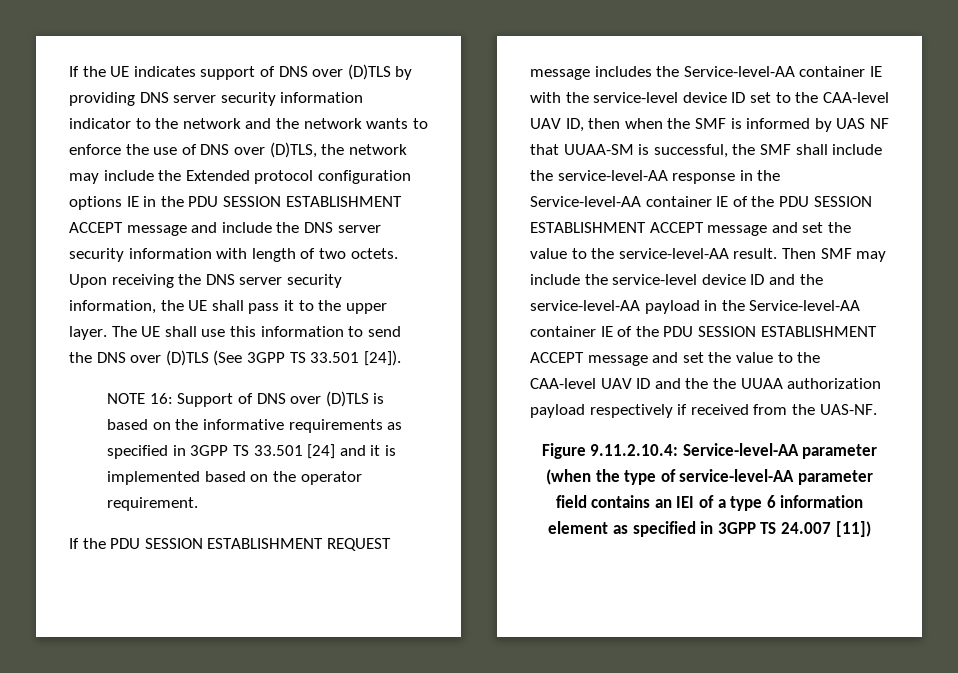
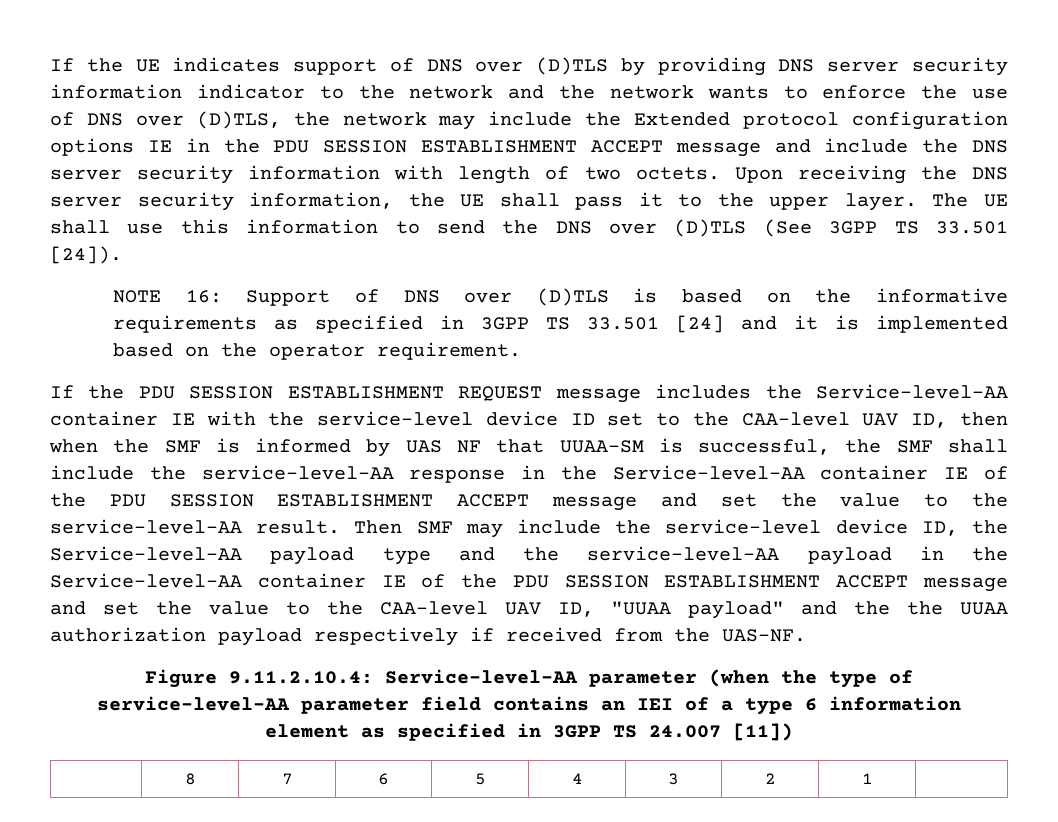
- Then SMF may include the service-level device ID and the service-level-AA payload in the Service-level-AA container IE of the PDU SESSION ESTABLISHMENT ACCEPT message and set the value to the CAA-level UAV ID and the the UUAA authorization payload respectively if received from the UAS-NF.
+ Then SMF may include the service-level device ID, the Service-level-AA payload type and the service-level-AA payload in the Service-level-AA container IE of the PDU SESSION ESTABLISHMENT ACCEPT message and set the value to the CAA-level UAV ID, "UUAA payload" and the the UUAA authorization payload respectively if received from the UAS-NF.
+ | 8 | 7 | 6 | 5 | 4 | 3 | 2 | 1 |

